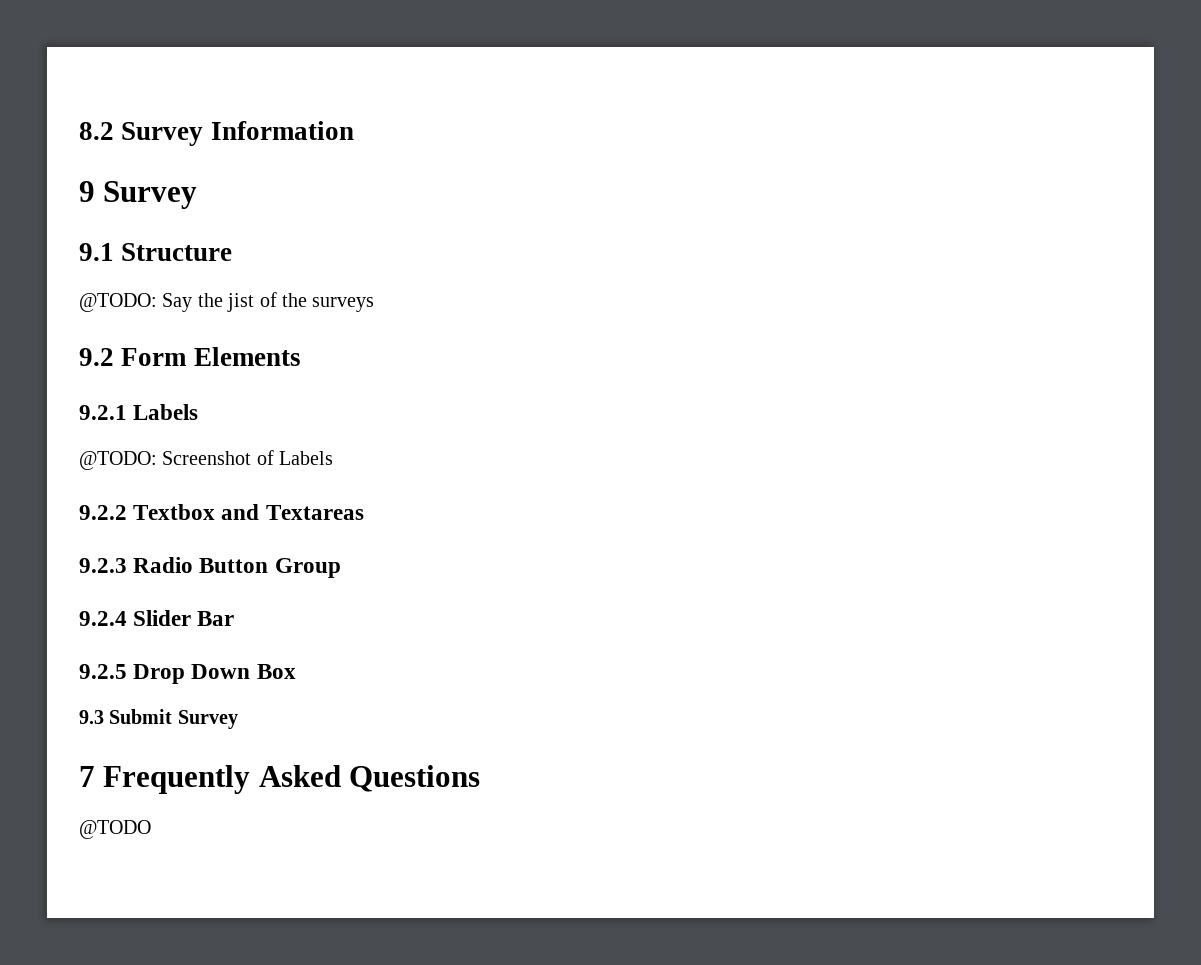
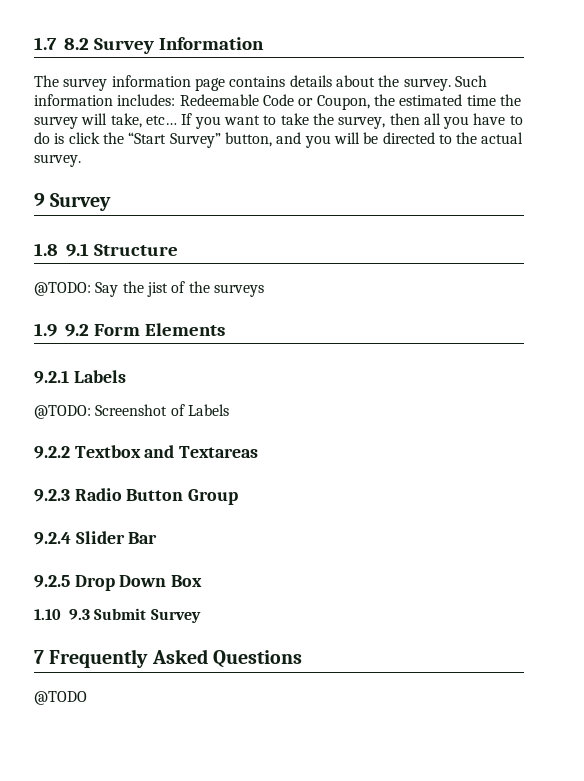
- 8.2 Survey Information
+ 1.7 8.2 Survey Information
+ The survey information page contains details about the survey. Such information includes: Redeemable Code or Coupon, the estimated time the survey will take, etc… If you want to take the survey, then all you have to do is click the “Start Survey” button, and you will be directed to the actual survey.
- 9.1 Structure
+ 1.8 9.1 Structure
- 9.2 Form Elements
+ 1.9 9.2 Form Elements
- 9.3 Submit Survey
+ 1.10 9.3 Submit Survey

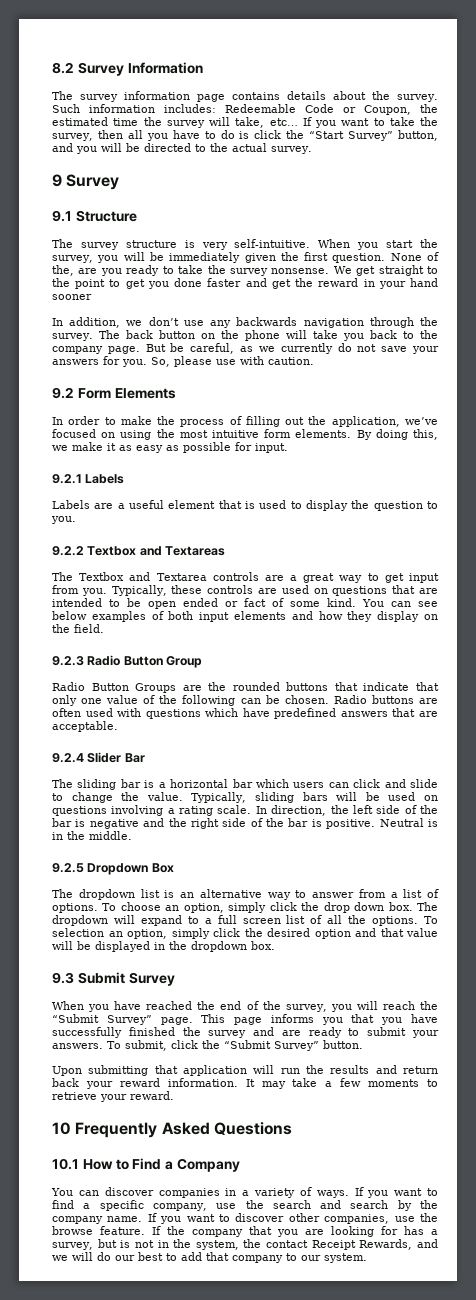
- 1.7 8.2 Survey Information
+ 8.2 Survey Information
- 1.8 9.1 Structure
+ 9.1 Structure
- @TODO: Say the jist of the surveys
- 1.9 9.2 Form Elements
+ The survey structure is very self-intuitive. When you start the survey, you will be immediately given the first question. None of the, are you ready to take the survey nonsense. We get straight to the point to get you done faster and get the reward in your hand sooner
+ In addition, we don’t use any backwards navigation through the survey. The back button on the phone will take you back to the company page. But be careful, as we currently do not save your answers for you. So, please use with caution.
+ 9.2 Form Elements
+ In order to make the process of filling out the application, we’ve focused on using the most intuitive form elements. By doing this, we make it as easy as possible for input.
  9.2.1 Labels
- @TODO: Screenshot of Labels
+ Labels are a useful element that is used to display the question to you.
  9.2.2 Textbox and Textareas
+ The Textbox and Textarea controls are a great way to get input from you. Typically, these controls are used on questions that are intended to be open ended or fact of some kind. You can see below examples of both input elements and how they display on the field.
  9.2.3 Radio Button Group
+ Radio Button Groups are the rounded buttons that indicate that only one value of the following can be chosen. Radio buttons are often used with questions which have predefined answers that are acceptable.
  9.2.4 Slider Bar
+ The sliding bar is a horizontal bar which users can click and slide to change the value. Typically, sliding bars will be used on questions involving a rating scale. In direction, the left side of the bar is negative and the right side of the bar is positive. Neutral is in the middle.
- 9.2.5 Drop Down Box
+ 9.2.5 Dropdown Box
- 1.10 9.3 Submit Survey
- 7 Frequently Asked Questions
- @TODO
+ The dropdown list is an alternative way to answer from a list of options. To choose an option, simply click the drop down box. The dropdown will expand to a full screen list of all the options. To selection an option, simply click the desired option and that value will be displayed in the dropdown box.
+ 9.3 Submit Survey
+ When you have reached the end of the survey, you will reach the “Submit Survey” page. This page informs you that you have successfully finished the survey and are ready to submit your answers. To submit, click the “Submit Survey” button.
+ Upon submitting that application will run the results and return back your reward information. It may take a few moments to retrieve your reward.
+ 10 Frequently Asked Questions
+ 10.1 How to Find a Company
+ You can discover companies in a variety of ways. If you want to find a specific company, use the search and search by the company name. If you want to discover other companies, use the browse feature. If the company that you are looking for has a survey, but is not in the system, the contact Receipt Rewards, and we will do our best to add that company to our system.

